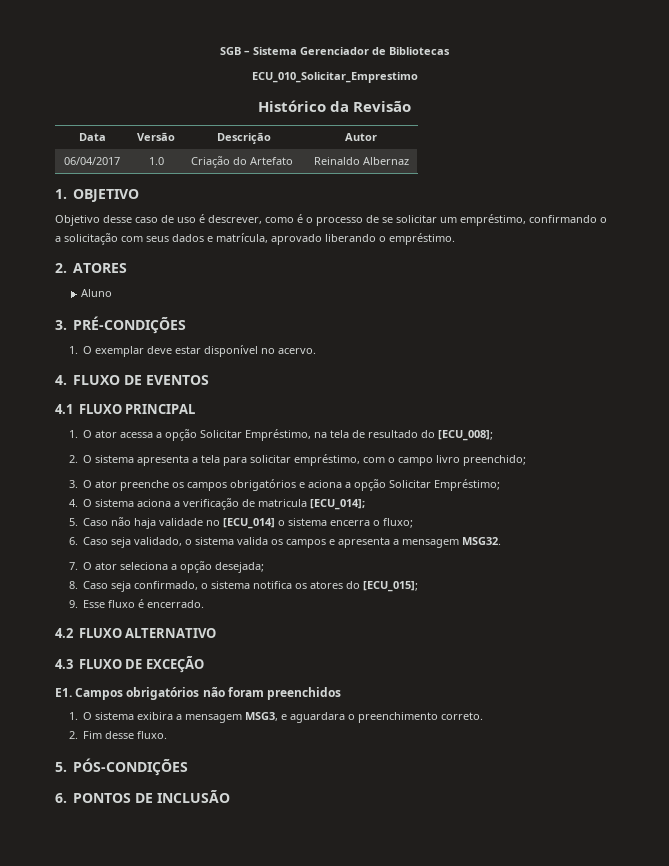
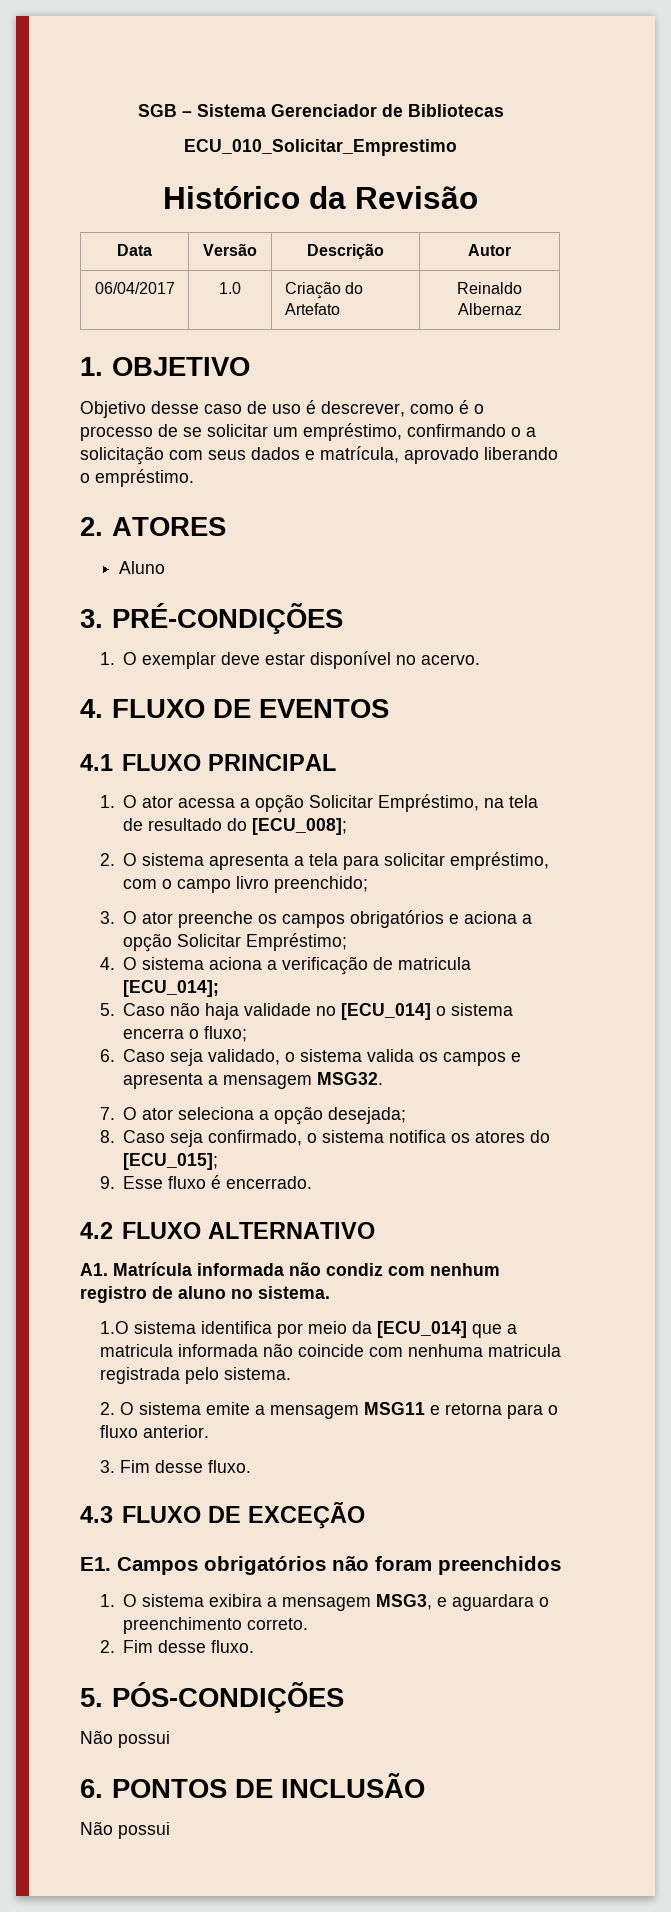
+ A1. Matrícula informada não condiz com nenhum registro de aluno no sistema.
+ 1.O sistema identifica por meio da [ECU_014] que a matricula informada não coincide com nenhuma matricula registrada pelo sistema.
+ 2. O sistema emite a mensagem MSG11 e retorna para o fluxo anterior.
+ 3. Fim desse fluxo.
  5. PÓS-CONDIÇÕES
+ Não possui
  6. PONTOS DE INCLUSÃO
+ Não possui

